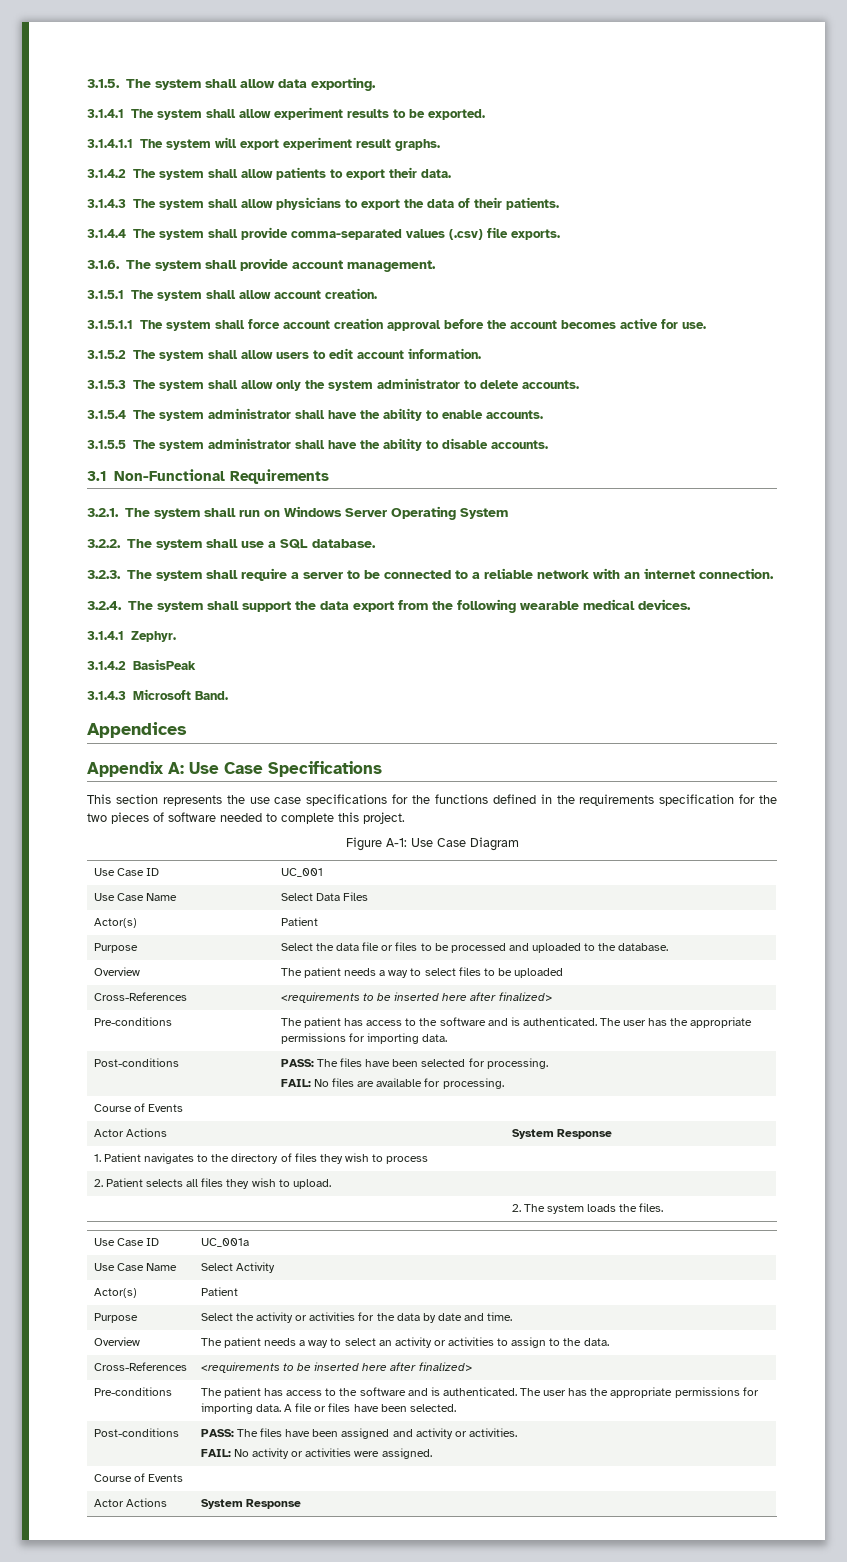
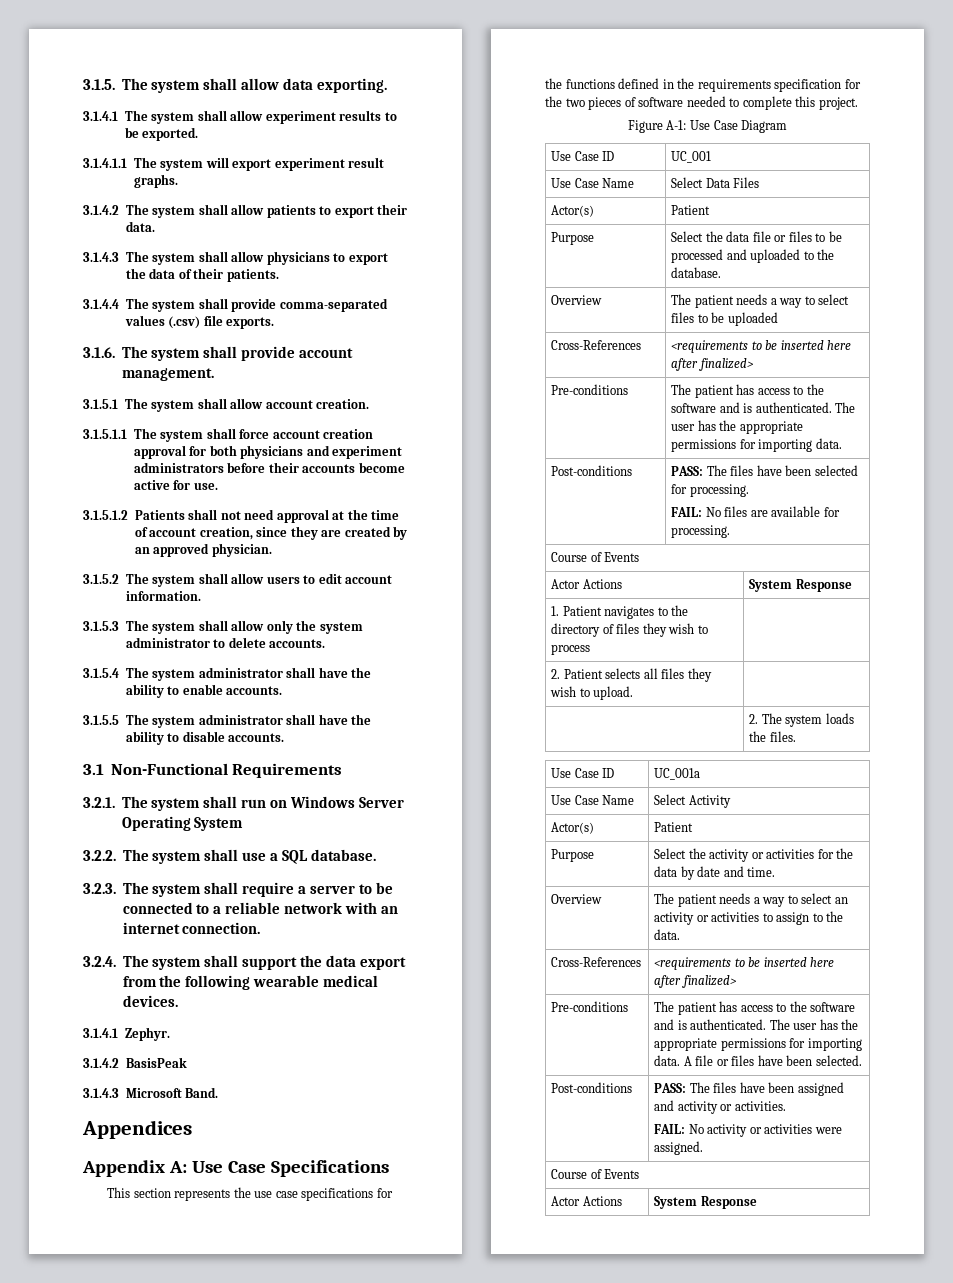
- 3.1.5.1.1 The system shall force account creation approval before the account becomes active for use.
+ 3.1.5.1.1 The system shall force account creation approval for both physicians and experiment administrators before their accounts become active for use.
+ 3.1.5.1.2 Patients shall not need approval at the time of account creation, since they are created by an approved physician.

